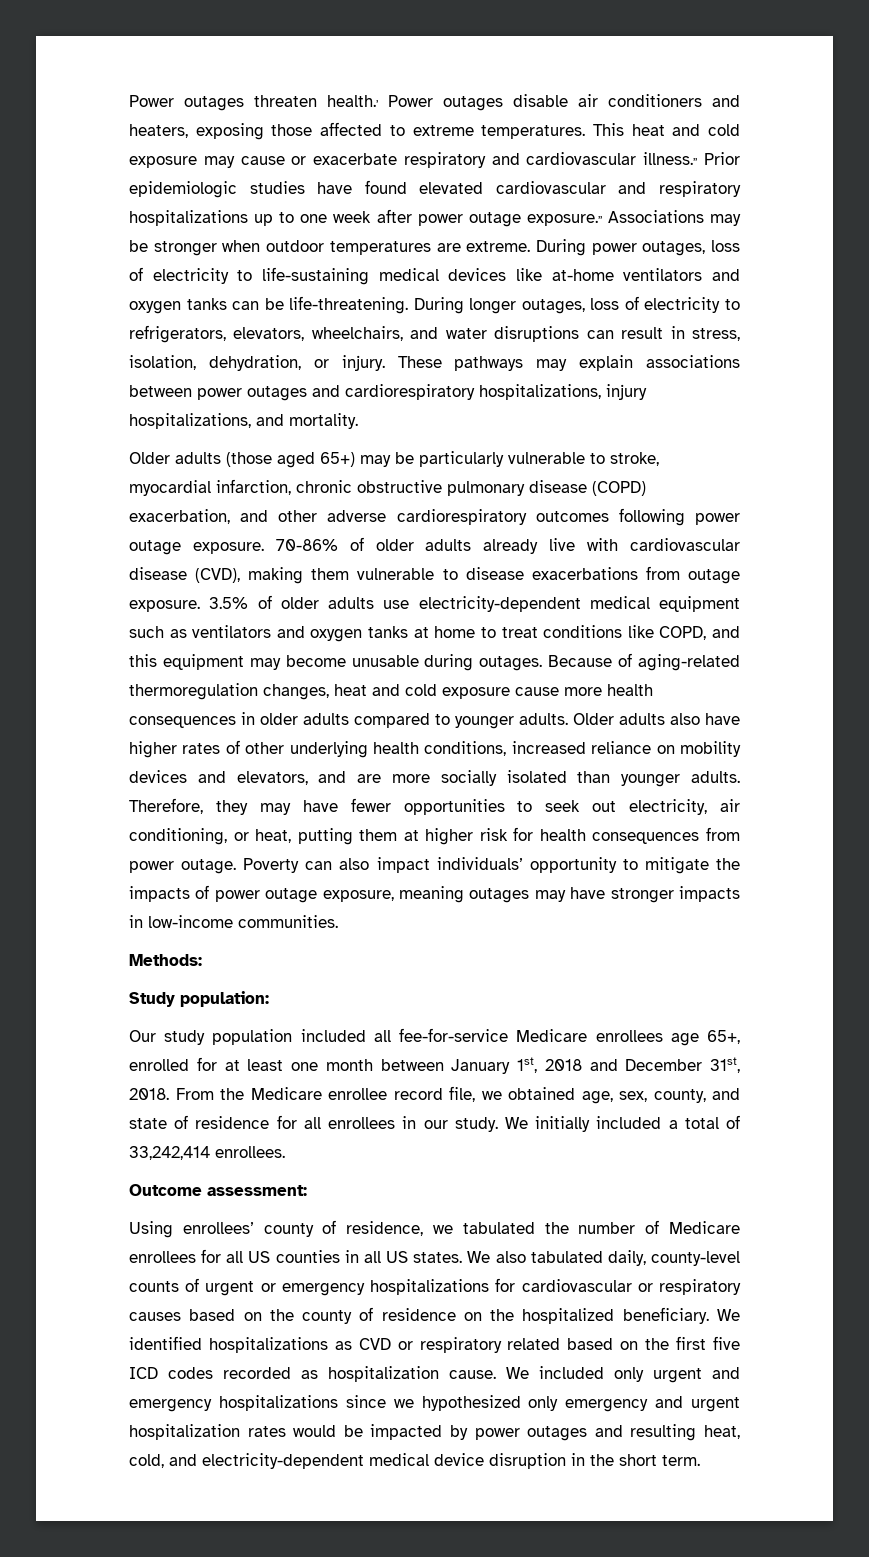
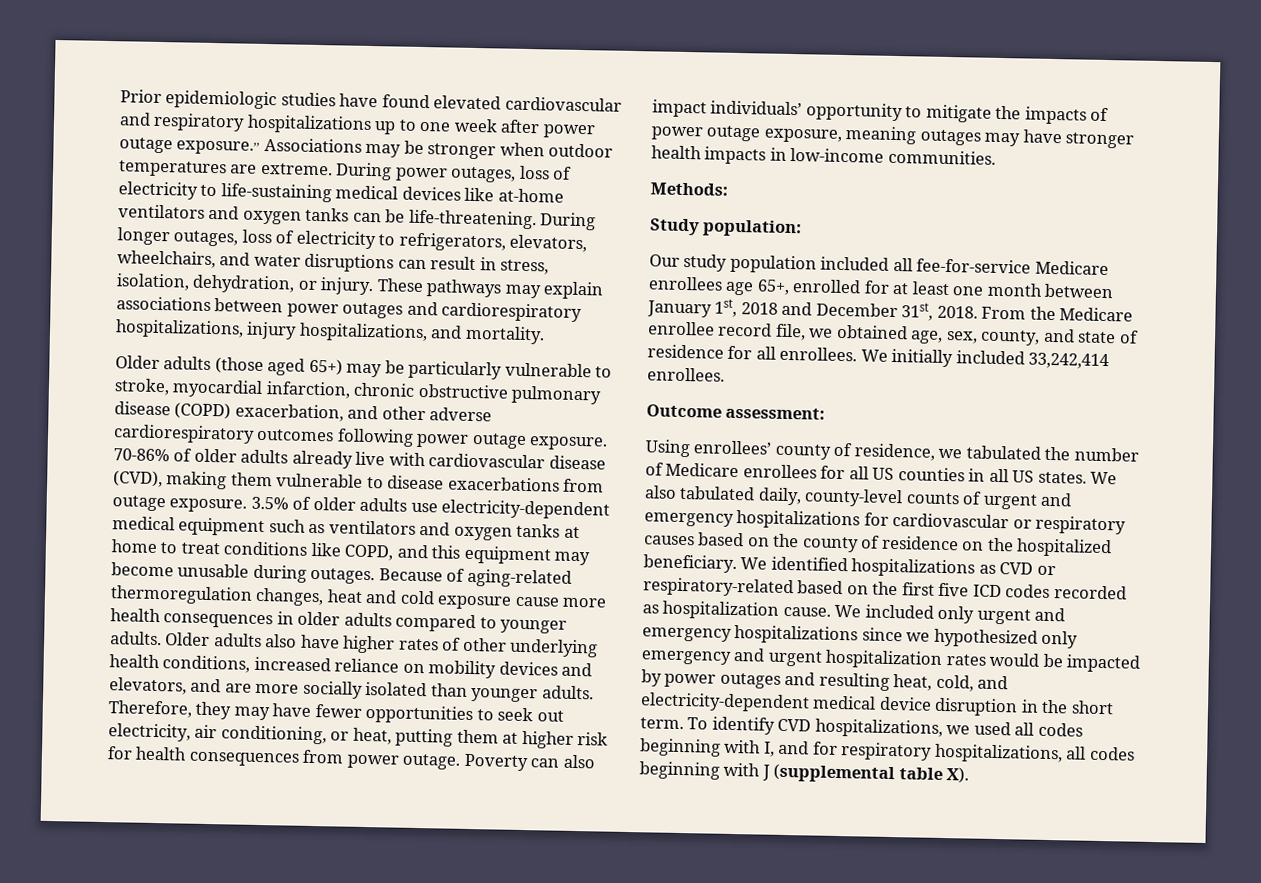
- Power outages threaten health., Power outages disable air conditioners and heaters, exposing those affected to extreme temperatures. This heat and cold exposure may cause or exacerbate respiratory and cardiovascular illness.,, Prior epidemiologic studies have found elevated cardiovascular and respiratory hospitalizations up to one week after power outage exposure.,, Associations may be stronger when outdoor temperatures are extreme.
+ Prior epidemiologic studies have found elevated cardiovascular and respiratory hospitalizations up to one week after power outage exposure.,, Associations may be stronger when outdoor temperatures are extreme.
- Poverty can also impact individuals’ opportunity to mitigate the impacts of power outage exposure, meaning outages may have stronger impacts in low-income communities.
+ Poverty can also impact individuals’ opportunity to mitigate the impacts of power outage exposure, meaning outages may have stronger health impacts in low-income communities.
- From the Medicare enrollee record file, we obtained age, sex, county, and state of residence for all enrollees in our study. We initially included a total of 33,242,414 enrollees.
+ From the Medicare enrollee record file, we obtained age, sex, county, and state of residence for all enrollees. We initially included 33,242,414 enrollees.
- We also tabulated daily, county-level counts of urgent or emergency hospitalizations for cardiovascular or respiratory causes based on the county of residence on the hospitalized beneficiary.
+ We also tabulated daily, county-level counts of urgent and emergency hospitalizations for cardiovascular or respiratory causes based on the county of residence on the hospitalized beneficiary.
- We identified hospitalizations as CVD or respiratory related based on the first five ICD codes recorded as hospitalization cause.
+ We identified hospitalizations as CVD or respiratory-related based on the first five ICD codes recorded as hospitalization cause.
+ To identify CVD hospitalizations, we used all codes beginning with I, and for respiratory hospitalizations, all codes beginning with J (supplemental table X).

